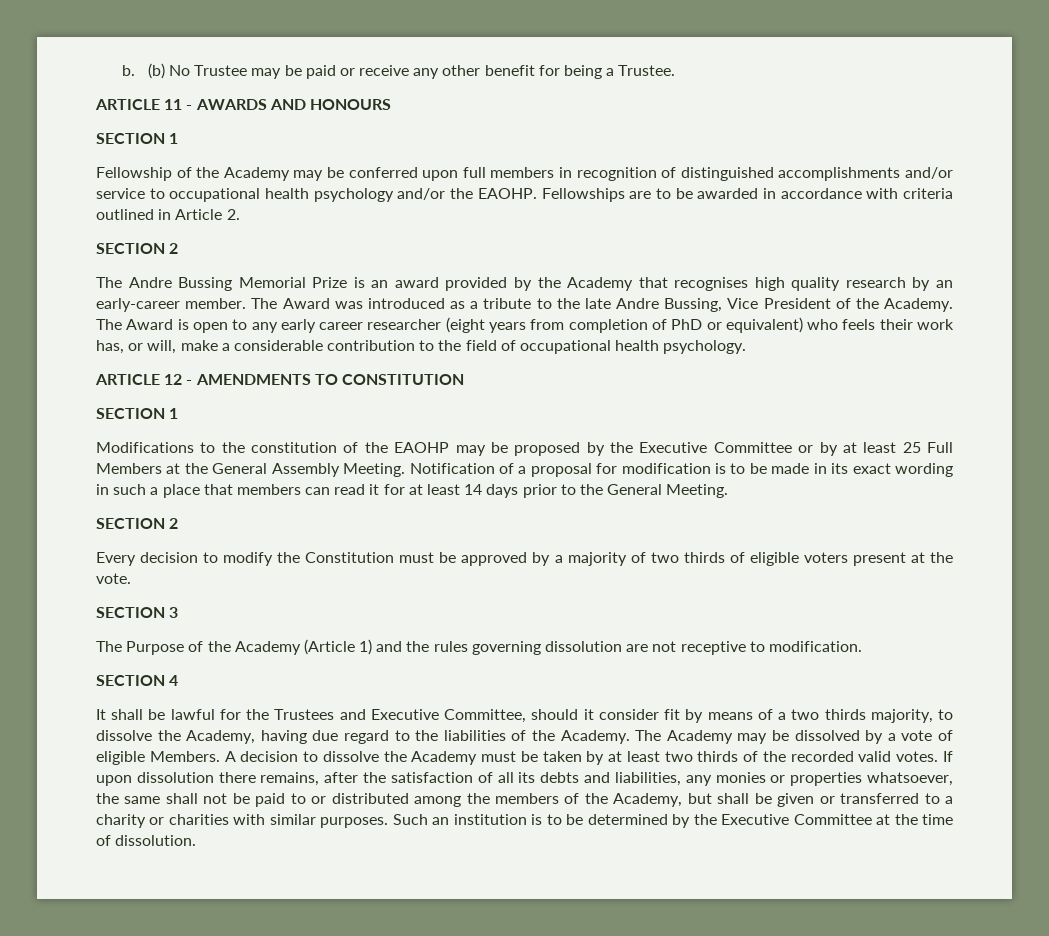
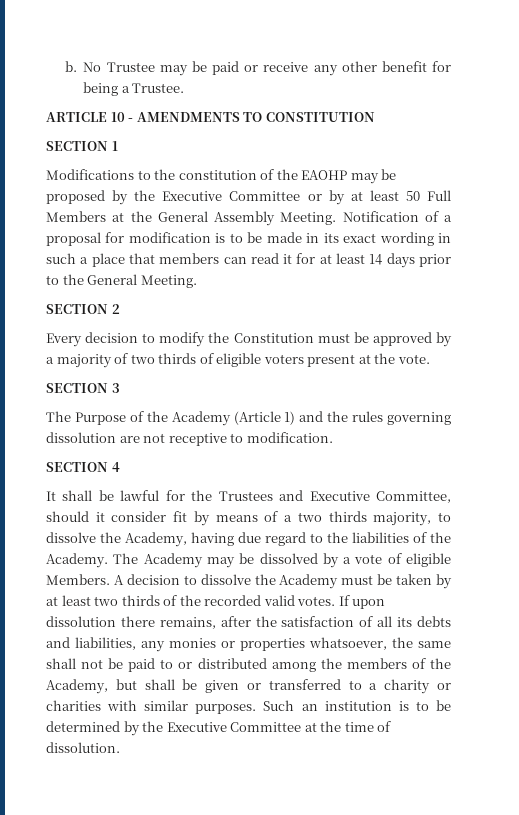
- (b) No Trustee may be paid or receive any other benefit for being a Trustee.
+ No Trustee may be paid or receive any other benefit for being a Trustee.
- ARTICLE 11 - AWARDS AND HONOURS
- SECTION 1
- Fellowship of the Academy may be conferred upon full members in recognition of distinguished accomplishments and/or service to occupational health psychology and/or the EAOHP. Fellowships are to be awarded in accordance with criteria outlined in Article 2.
- SECTION 2
- The Andre Bussing Memorial Prize is an award provided by the Academy that recognises high quality research by an early-career member. The Award was introduced as a tribute to the late Andre Bussing, Vice President of the Academy. The Award is open to any early career researcher (eight years from completion of PhD or equivalent) who feels their work has, or will, make a considerable contribution to the field of occupational health psychology.
- ARTICLE 12 - AMENDMENTS TO CONSTITUTION
+ ARTICLE 10 - AMENDMENTS TO CONSTITUTION
- Modifications to the constitution of the EAOHP may be proposed by the Executive Committee or by at least 25 Full Members at the General Assembly Meeting.
+ Modifications to the constitution of the EAOHP may be proposed by the Executive Committee or by at least 50 Full Members at the General Assembly Meeting.

